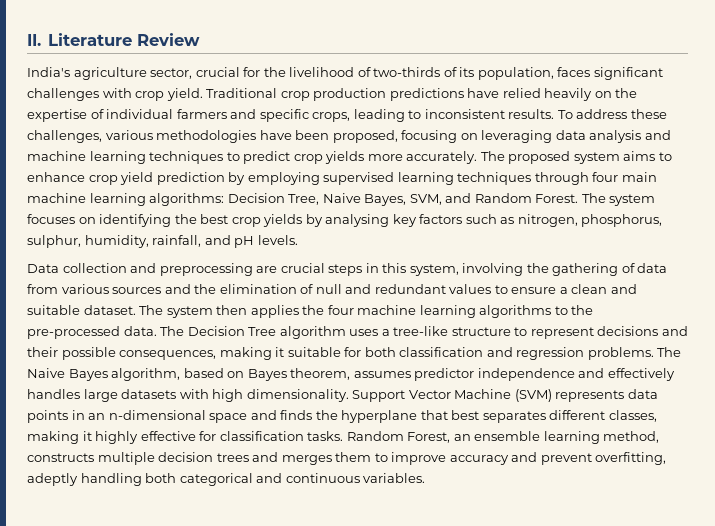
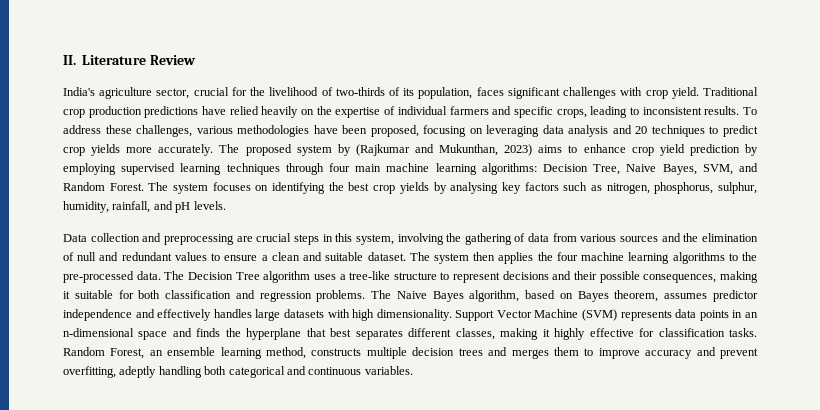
- To address these challenges, various methodologies have been proposed, focusing on leveraging data analysis and machine learning techniques to predict crop yields more accurately.
+ To address these challenges, various methodologies have been proposed, focusing on leveraging data analysis and 20 techniques to predict crop yields more accurately.
- The proposed system aims to enhance crop yield prediction by employing supervised learning techniques through four main machine learning algorithms: Decision Tree, Naive Bayes, SVM, and Random Forest.
+ The proposed system by (Rajkumar and Mukunthan, 2023) aims to enhance crop yield prediction by employing supervised learning techniques through four main machine learning algorithms: Decision Tree, Naive Bayes, SVM, and Random Forest.

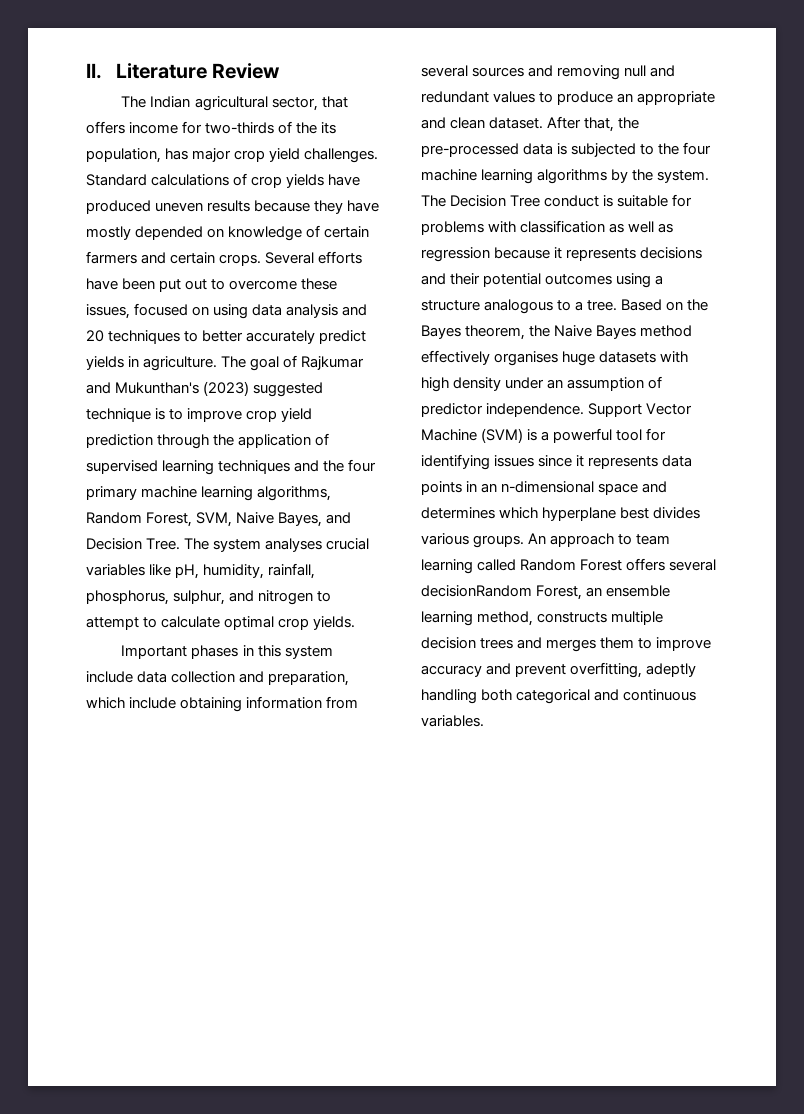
- India's agriculture sector, crucial for the livelihood of two-thirds of its population, faces significant challenges with crop yield. Traditional crop production predictions have relied heavily on the expertise of individual farmers and specific crops, leading to inconsistent results. To address these challenges, various methodologies have been proposed, focusing on leveraging data analysis and 20 techniques to predict crop yields more accurately. The proposed system by (Rajkumar and Mukunthan, 2023) aims to enhance crop yield prediction by employing supervised learning techniques through four main machine learning algorithms: Decision Tree, Naive Bayes, SVM, and Random Forest. The system focuses on identifying the best crop yields by analysing key factors such as nitrogen, phosphorus, sulphur, humidity, rainfall, and pH levels.
- Data collection and preprocessing are crucial steps in this system, involving the gathering of data from various sources and the elimination of null and redundant values to ensure a clean and suitable dataset. The system then applies the four machine learning algorithms to the pre-processed data. The Decision Tree algorithm uses a tree-like structure to represent decisions and their possible consequences, making it suitable for both classification and regression problems. The Naive Bayes algorithm, based on Bayes theorem, assumes predictor independence and effectively handles large datasets with high dimensionality. Support Vector Machine (SVM) represents data points in an n-dimensional space and finds the hyperplane that best separates different classes, making it highly effective for classification tasks. Random Forest, an ensemble learning method, constructs multiple decision trees and merges them to improve accuracy and prevent overfitting, adeptly handling both categorical and continuous variables.
+ The Indian agricultural sector, that offers income for two-thirds of the its population, has major crop yield challenges. Standard calculations of crop yields have produced uneven results because they have mostly depended on knowledge of certain farmers and certain crops. Several efforts have been put out to overcome these issues, focused on using data analysis and 20 techniques to better accurately predict yields in agriculture. The goal of Rajkumar and Mukunthan's (2023) suggested technique is to improve crop yield prediction through the application of supervised learning techniques and the four primary machine learning algorithms, Random Forest, SVM, Naive Bayes, and Decision Tree. The system analyses crucial variables like pH, humidity, rainfall, phosphorus, sulphur, and nitrogen to attempt to calculate optimal crop yields.
+ Important phases in this system include data collection and preparation, which include obtaining information from several sources and removing null and redundant values to produce an appropriate and clean dataset. After that, the pre-processed data is subjected to the four machine learning algorithms by the system. The Decision Tree conduct is suitable for problems with classification as well as regression because it represents decisions and their potential outcomes using a structure analogous to a tree. Based on the Bayes theorem, the Naive Bayes method effectively organises huge datasets with high density under an assumption of predictor independence. Support Vector Machine (SVM) is a powerful tool for identifying issues since it represents data points in an n-dimensional space and determines which hyperplane best divides various groups. An approach to team learning called Random Forest offers several decisionRandom Forest, an ensemble learning method, constructs multiple decision trees and merges them to improve accuracy and prevent overfitting, adeptly handling both categorical and continuous variables.

